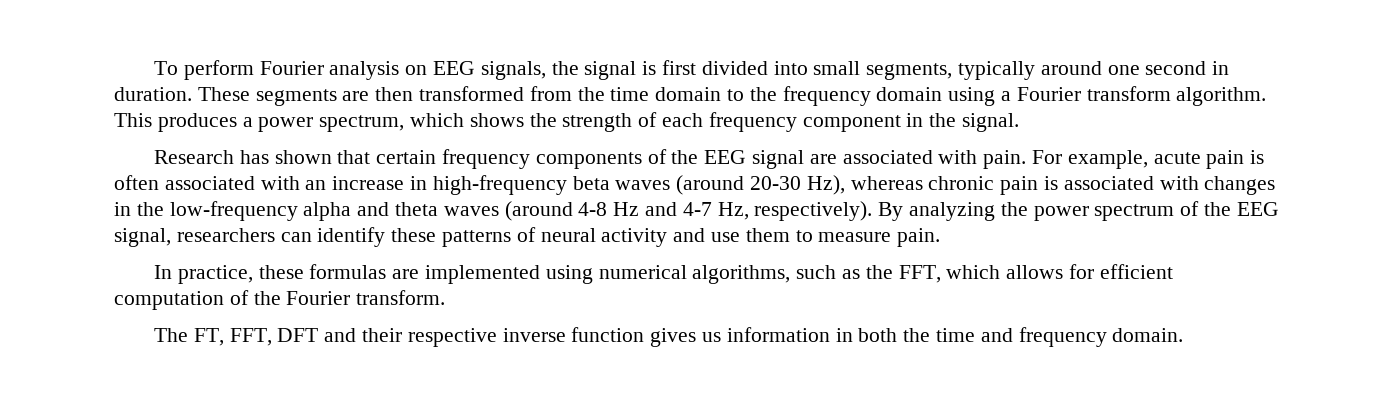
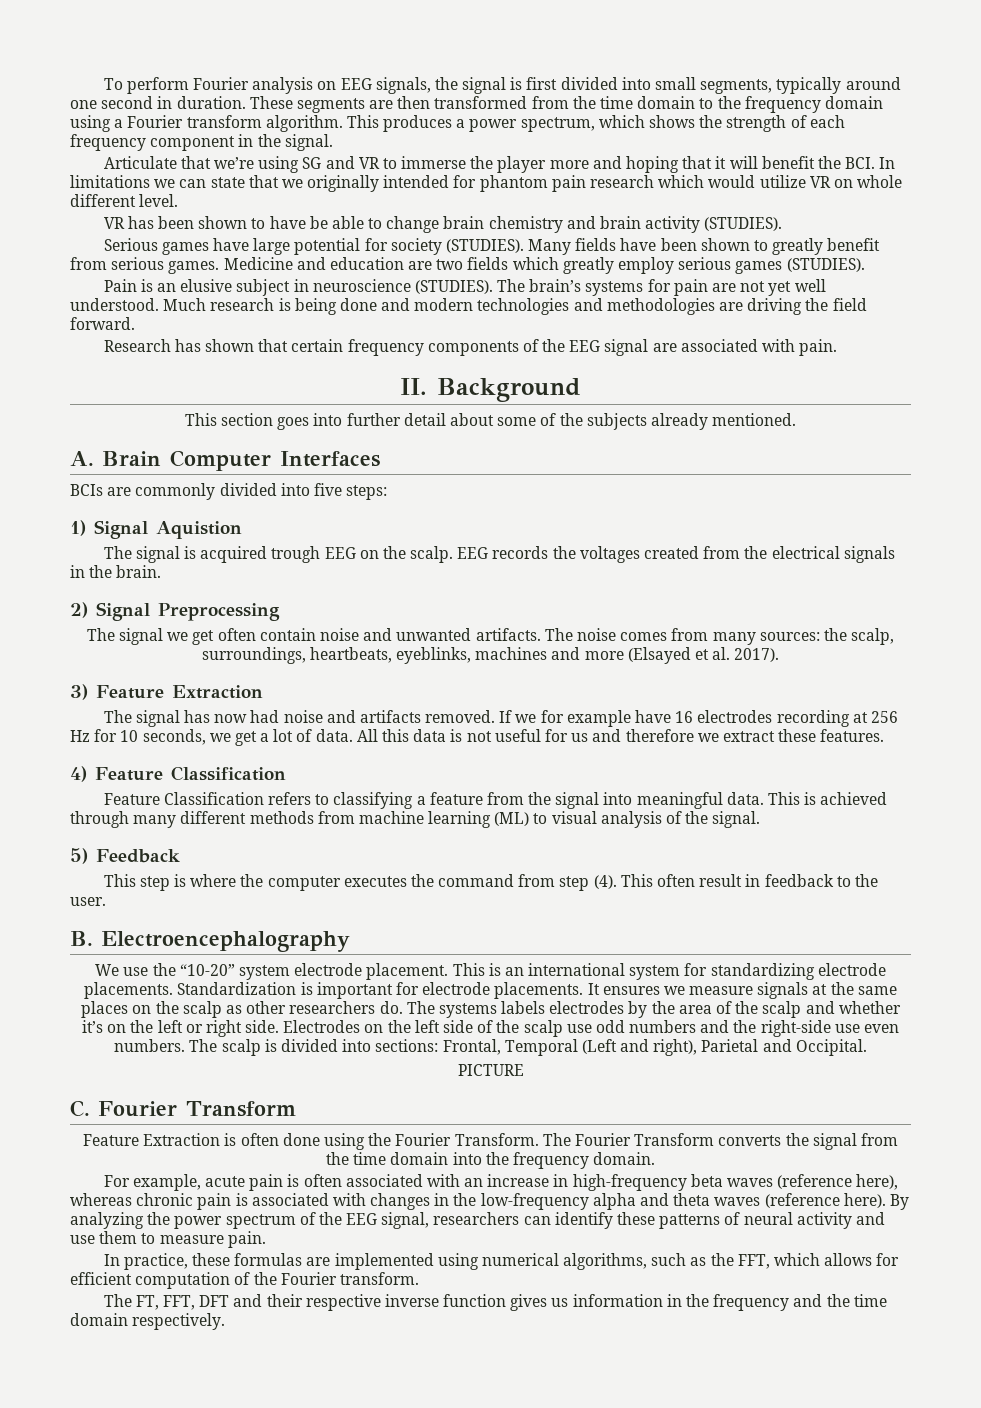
+ Articulate that we’re using SG and VR to immerse the player more and hoping that it will benefit the BCI. In limitations we can state that we originally intended for phantom pain research which would utilize VR on whole different level.
+ VR has been shown to have be able to change brain chemistry and brain activity (STUDIES).
+ Serious games have large potential for society (STUDIES). Many fields have been shown to greatly benefit from serious games. Medicine and education are two fields which greatly employ serious games (STUDIES).
+ Pain is an elusive subject in neuroscience (STUDIES). The brain’s systems for pain are not yet well understood. Much research is being done and modern technologies and methodologies are driving the field forward.
- Research has shown that certain frequency components of the EEG signal are associated with pain. For example, acute pain is often associated with an increase in high-frequency beta waves (around 20-30 Hz), whereas chronic pain is associated with changes in the low-frequency alpha and theta waves (around 4-8 Hz and 4-7 Hz, respectively).
+ Research has shown that certain frequency components of the EEG signal are associated with pain.
+ II. Background
+ This section goes into further detail about some of the subjects already mentioned.
+ A. Brain Computer Interfaces
+ BCIs are commonly divided into five steps:
+ 1) Signal Aquistion
+ The signal is acquired trough EEG on the scalp. EEG records the voltages created from the electrical signals in the brain.
+ 2) Signal Preprocessing
+ The signal we get often contain noise and unwanted artifacts. The noise comes from many sources: the scalp, surroundings, heartbeats, eyeblinks, machines and more (Elsayed et al. 2017).
+ 3) Feature Extraction
+ The signal has now had noise and artifacts removed. If we for example have 16 electrodes recording at 256 Hz for 10 seconds, we get a lot of data. All this data is not useful for us and therefore we extract these features.
+ 4) Feature Classification
+ Feature Classification refers to classifying a feature from the signal into meaningful data. This is achieved through many different methods from machine learning (ML) to visual analysis of the signal.
+ 5) Feedback
+ This step is where the computer executes the command from step (4). This often result in feedback to the user.
+ B. Electroencephalography
+ We use the “10-20” system electrode placement. This is an international system for standardizing electrode placements. Standardization is important for electrode placements. It ensures we measure signals at the same places on the scalp as other researchers do. The systems labels electrodes by the area of the scalp and whether it’s on the left or right side. Electrodes on the left side of the scalp use odd numbers and the right-side use even numbers. The scalp is divided into sections: Frontal, Temporal (Left and right), Parietal and Occipital.
+ PICTURE
+ C. Fourier Transform
+ Feature Extraction is often done using the Fourier Transform. The Fourier Transform converts the signal from the time domain into the frequency domain.
+ For example, acute pain is often associated with an increase in high-frequency beta waves (reference here), whereas chronic pain is associated with changes in the low-frequency alpha and theta waves (reference here).
- The FT, FFT, DFT and their respective inverse function gives us information in both the time and frequency domain.
+ The FT, FFT, DFT and their respective inverse function gives us information in the frequency and the time domain respectively.

